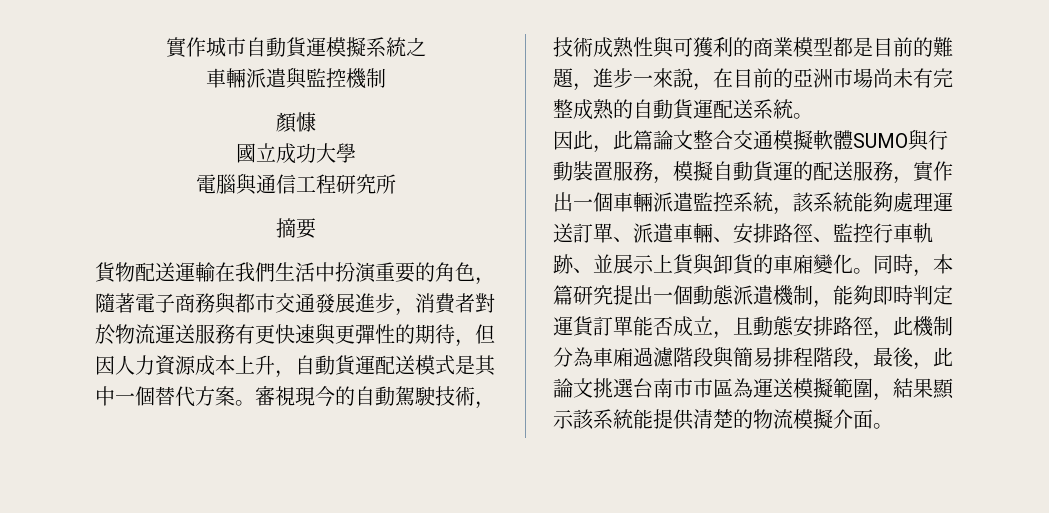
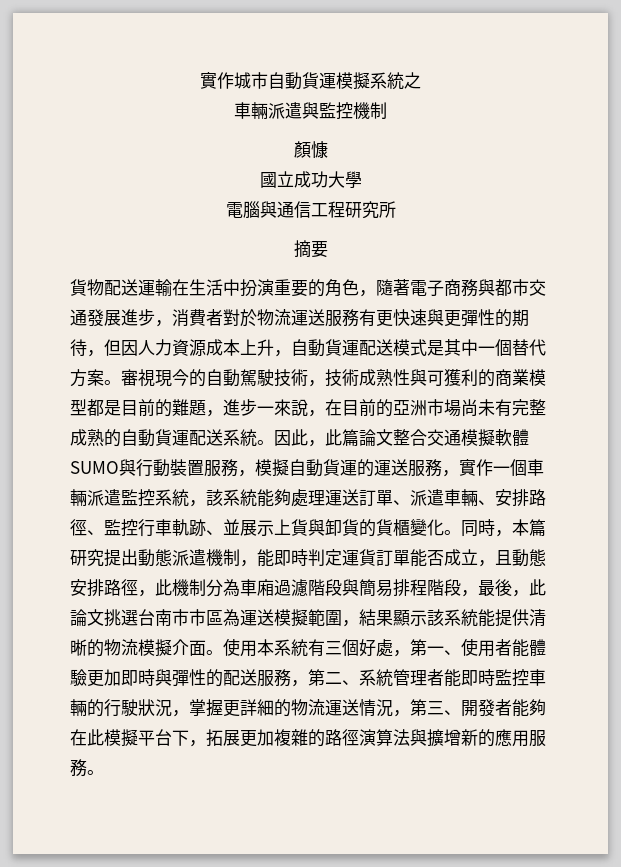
- 貨物配送運輸在我們生活中扮演重要的角色，隨著電子商務與都市交通發展進步，消費者對於物流運送服務有更快速與更彈性的期待，但因人力資源成本上升，自動貨運配送模式是其中一個替代方案。
+ 貨物配送運輸在生活中扮演重要的角色，隨著電子商務與都市交通發展進步，消費者對於物流運送服務有更快速與更彈性的期待，但因人力資源成本上升，自動貨運配送模式是其中一個替代方案。
- 審視現今的自動駕駛技術，技術成熟性與可獲利的商業模型都是目前的難題，進步一來說，在目前的亞洲市場尚未有完整成熟的自動貨運配送系統。
- 因此，此篇論文整合交通模擬軟體SUMO與行動裝置服務，模擬自動貨運的配送服務，實作出一個車輛派遣監控系統，該系統能夠處理運送訂單、派遣車輛、安排路徑、監控行車軌跡、並展示上貨與卸貨的車廂變化。
+ 審視現今的自動駕駛技術，技術成熟性與可獲利的商業模型都是目前的難題，進步一來說，在目前的亞洲市場尚未有完整成熟的自動貨運配送系統。因此，此篇論文整合交通模擬軟體SUMO與行動裝置服務，模擬自動貨運的運送服務，實作一個車輛派遣監控系統，該系統能夠處理運送訂單、派遣車輛、安排路徑、監控行車軌跡、並展示上貨與卸貨的貨櫃變化。
- 同時，本篇研究提出一個動態派遣機制，能夠即時判定運貨訂單能否成立，且動態安排路徑，此機制分為車廂過濾階段與簡易排程階段，最後，此論文挑選台南市市區為運送模擬範圍，結果顯示該系統能提供清楚的物流模擬介面。
+ 同時，本篇研究提出動態派遣機制，能即時判定運貨訂單能否成立，且動態安排路徑，此機制分為車廂過濾階段與簡易排程階段，最後，此論文挑選台南市市區為運送模擬範圍，結果顯示該系統能提供清晰的物流模擬介面。
+ 使用本系統有三個好處，第一、使用者能體驗更加即時與彈性的配送服務，第二、系統管理者能即時監控車輛的行駛狀況，掌握更詳細的物流運送情況，第三、開發者能夠在此模擬平台下，拓展更加複雜的路徑演算法與擴增新的應用服務。

